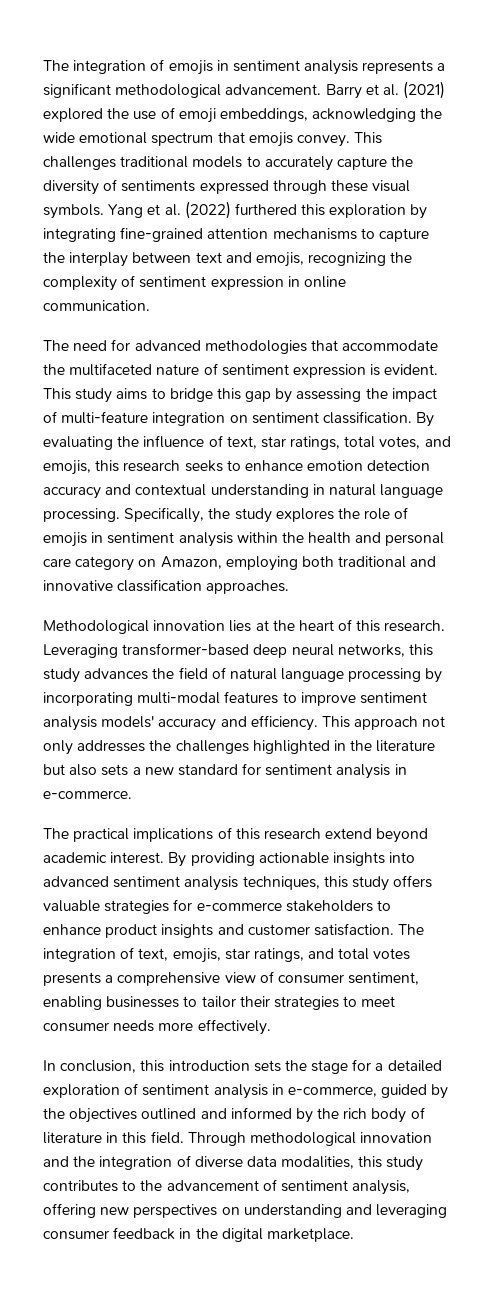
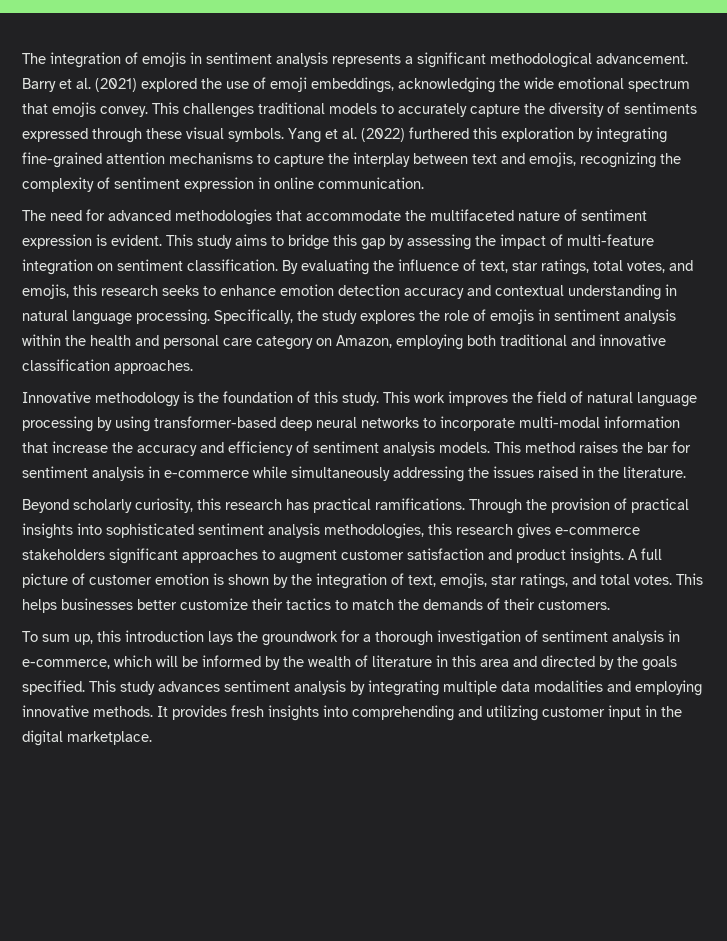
- Methodological innovation lies at the heart of this research. Leveraging transformer-based deep neural networks, this study advances the field of natural language processing by incorporating multi-modal features to improve sentiment analysis models' accuracy and efficiency. This approach not only addresses the challenges highlighted in the literature but also sets a new standard for sentiment analysis in e-commerce.
- The practical implications of this research extend beyond academic interest. By providing actionable insights into advanced sentiment analysis techniques, this study offers valuable strategies for e-commerce stakeholders to enhance product insights and customer satisfaction. The integration of text, emojis, star ratings, and total votes presents a comprehensive view of consumer sentiment, enabling businesses to tailor their strategies to meet consumer needs more effectively.
- In conclusion, this introduction sets the stage for a detailed exploration of sentiment analysis in e-commerce, guided by the objectives outlined and informed by the rich body of literature in this field. Through methodological innovation and the integration of diverse data modalities, this study contributes to the advancement of sentiment analysis, offering new perspectives on understanding and leveraging consumer feedback in the digital marketplace.
+ Innovative methodology is the foundation of this study. This work improves the field of natural language processing by using transformer-based deep neural networks to incorporate multi-modal information that increase the accuracy and efficiency of sentiment analysis models. This method raises the bar for sentiment analysis in e-commerce while simultaneously addressing the issues raised in the literature.
+ Beyond scholarly curiosity, this research has practical ramifications. Through the provision of practical insights into sophisticated sentiment analysis methodologies, this research gives e-commerce stakeholders significant approaches to augment customer satisfaction and product insights. A full picture of customer emotion is shown by the integration of text, emojis, star ratings, and total votes. This helps businesses better customize their tactics to match the demands of their customers.
+ To sum up, this introduction lays the groundwork for a thorough investigation of sentiment analysis in e-commerce, which will be informed by the wealth of literature in this area and directed by the goals specified. This study advances sentiment analysis by integrating multiple data modalities and employing innovative methods. It provides fresh insights into comprehending and utilizing customer input in the digital marketplace.

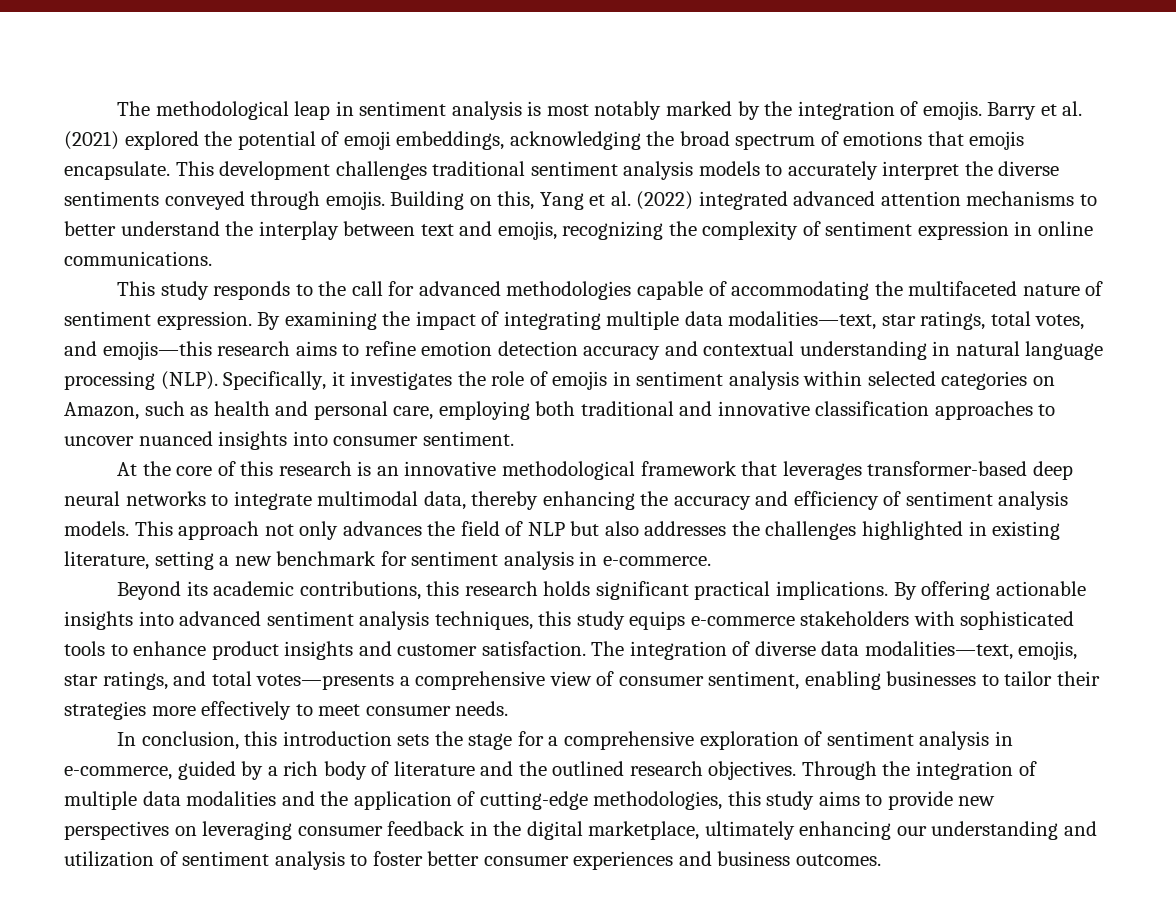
- The integration of emojis in sentiment analysis represents a significant methodological advancement.
+ The methodological leap in sentiment analysis is most notably marked by the integration of emojis.
- Barry et al. (2021) explored the use of emoji embeddings, acknowledging the wide emotional spectrum that emojis convey. This challenges traditional models to accurately capture the diversity of sentiments expressed through these visual symbols. Yang et al. (2022) furthered this exploration by integrating fine-grained attention mechanisms to capture the interplay between text and emojis, recognizing the complexity of sentiment expression in online communication.
- The need for advanced methodologies that accommodate the multifaceted nature of sentiment expression is evident. This study aims to bridge this gap by assessing the impact of multi-feature integration on sentiment classification. By evaluating the influence of text, star ratings, total votes, and emojis, this research seeks to enhance emotion detection accuracy and contextual understanding in natural language processing. Specifically, the study explores the role of emojis in sentiment analysis within the health and personal care category on Amazon, employing both traditional and innovative classification approaches.
- Innovative methodology is the foundation of this study. This work improves the field of natural language processing by using transformer-based deep neural networks to incorporate multi-modal information that increase the accuracy and efficiency of sentiment analysis models.
+ Barry et al. (2021) explored the potential of emoji embeddings, acknowledging the broad spectrum of emotions that emojis encapsulate. This development challenges traditional sentiment analysis models to accurately interpret the diverse sentiments conveyed through emojis. Building on this, Yang et al. (2022) integrated advanced attention mechanisms to better understand the interplay between text and emojis, recognizing the complexity of sentiment expression in online communications.
+ This study responds to the call for advanced methodologies capable of accommodating the multifaceted nature of sentiment expression. By examining the impact of integrating multiple data modalities—text, star ratings, total votes, and emojis—this research aims to refine emotion detection accuracy and contextual understanding in natural language processing (NLP). Specifically, it investigates the role of emojis in sentiment analysis within selected categories on Amazon, such as health and personal care, employing both traditional and innovative classification approaches to uncover nuanced insights into consumer sentiment.
+ At the core of this research is an innovative methodological framework that leverages transformer-based deep neural networks to integrate multimodal data, thereby enhancing the accuracy and efficiency of sentiment analysis models.
- This method raises the bar for sentiment analysis in e-commerce while simultaneously addressing the issues raised in the literature.
- Beyond scholarly curiosity, this research has practical ramifications. Through the provision of practical insights into sophisticated sentiment analysis methodologies, this research gives e-commerce stakeholders significant approaches to augment customer satisfaction and product insights. A full picture of customer emotion is shown by the integration of text, emojis, star ratings, and total votes. This helps businesses better customize their tactics to match the demands of their customers.
- To sum up, this introduction lays the groundwork for a thorough investigation of sentiment analysis in e-commerce, which will be informed by the wealth of literature in this area and directed by the goals specified. This study advances sentiment analysis by integrating multiple data modalities and employing innovative methods. It provides fresh insights into comprehending and utilizing customer input in the digital marketplace.
+ This approach not only advances the field of NLP but also addresses the challenges highlighted in existing literature, setting a new benchmark for sentiment analysis in e-commerce.
+ Beyond its academic contributions, this research holds significant practical implications. By offering actionable insights into advanced sentiment analysis techniques, this study equips e-commerce stakeholders with sophisticated tools to enhance product insights and customer satisfaction. The integration of diverse data modalities—text, emojis, star ratings, and total votes—presents a comprehensive view of consumer sentiment, enabling businesses to tailor their strategies more effectively to meet consumer needs.
+ In conclusion, this introduction sets the stage for a comprehensive exploration of sentiment analysis in e-commerce, guided by a rich body of literature and the outlined research objectives. Through the integration of multiple data modalities and the application of cutting-edge methodologies, this study aims to provide new perspectives on leveraging consumer feedback in the digital marketplace, ultimately enhancing our understanding and utilization of sentiment analysis to foster better consumer experiences and business outcomes.

